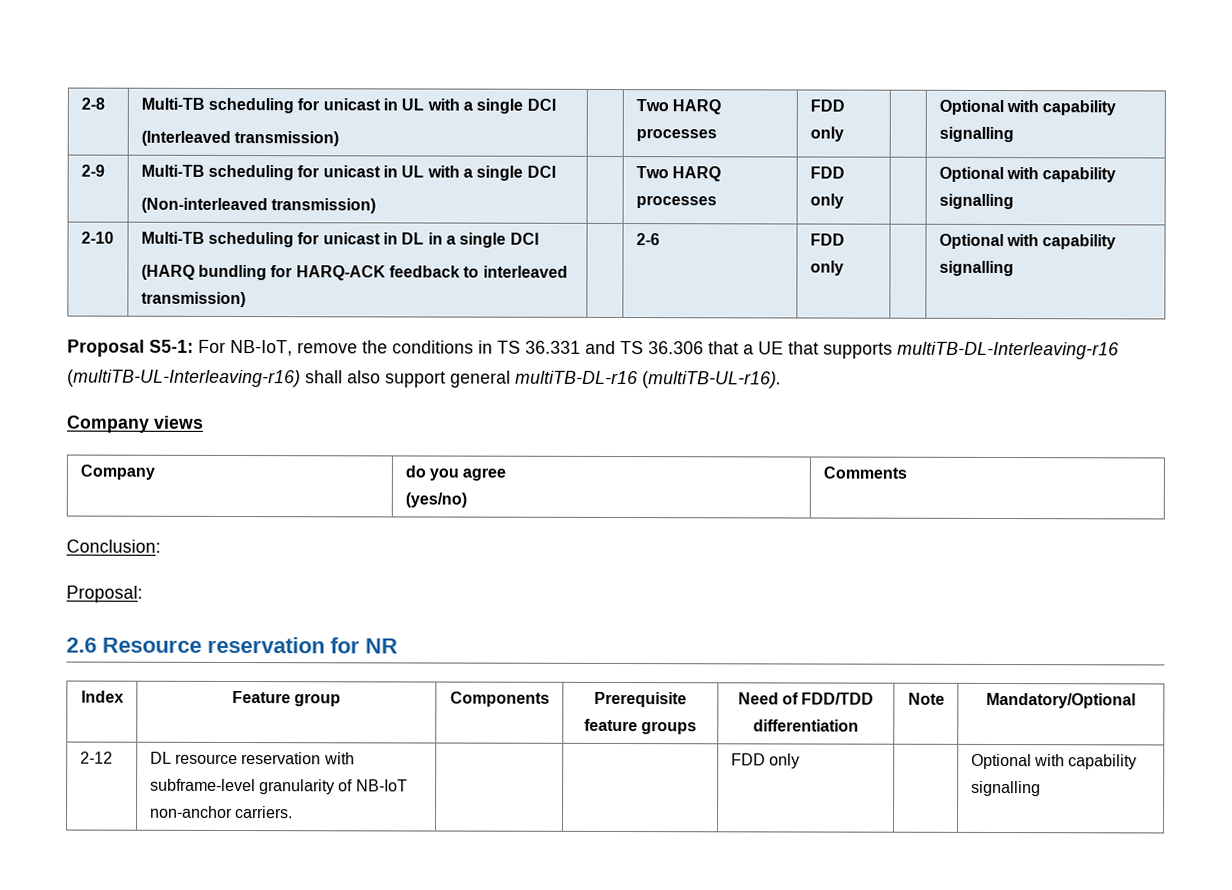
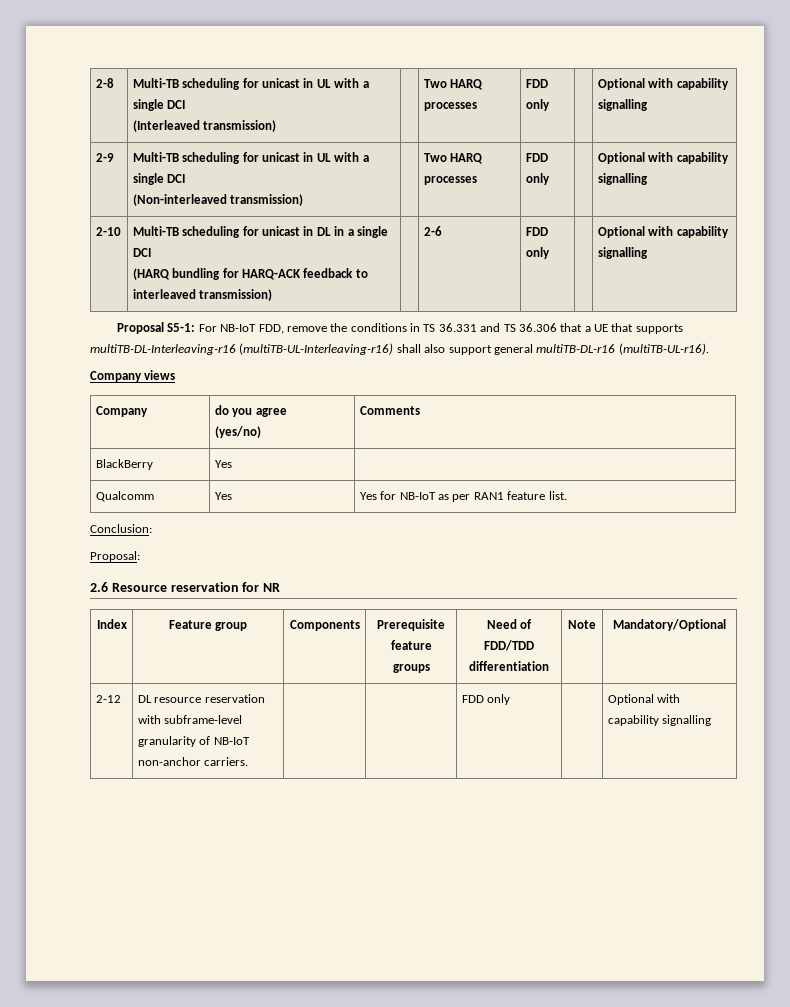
- Proposal S5-1: For NB-IoT, remove the conditions in TS 36.331 and TS 36.306 that a UE that supports multiTB-DL-Interleaving-r16 (multiTB-UL-Interleaving-r16) shall also support general multiTB-DL-r16 (multiTB-UL-r16).
+ Proposal S5-1: For NB-IoT FDD, remove the conditions in TS 36.331 and TS 36.306 that a UE that supports multiTB-DL-Interleaving-r16 (multiTB-UL-Interleaving-r16) shall also support general multiTB-DL-r16 (multiTB-UL-r16).
+ BlackBerry | Yes |
+ Qualcomm | Yes | Yes for NB-IoT as per RAN1 feature list.

